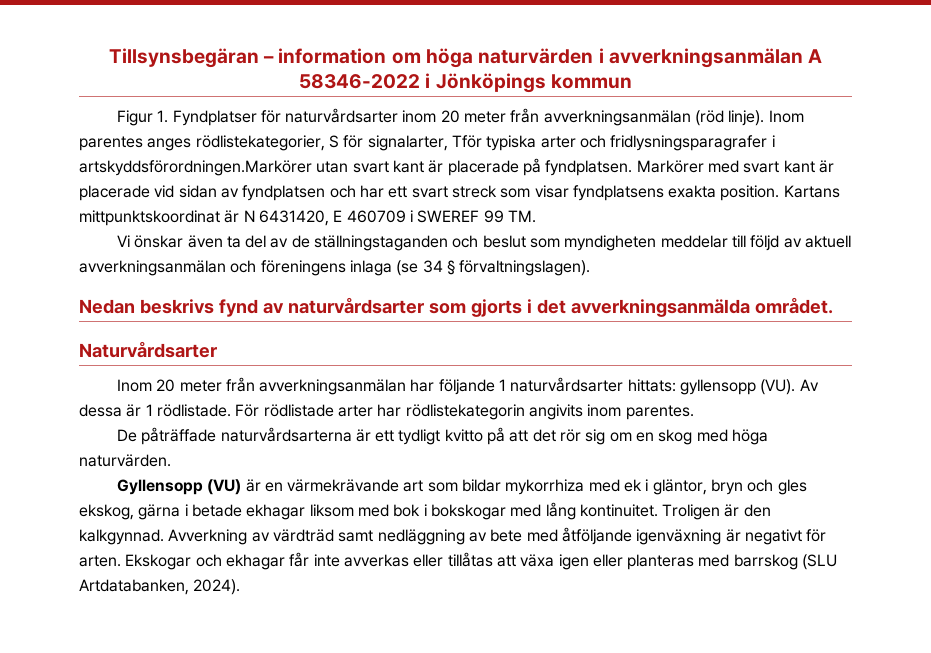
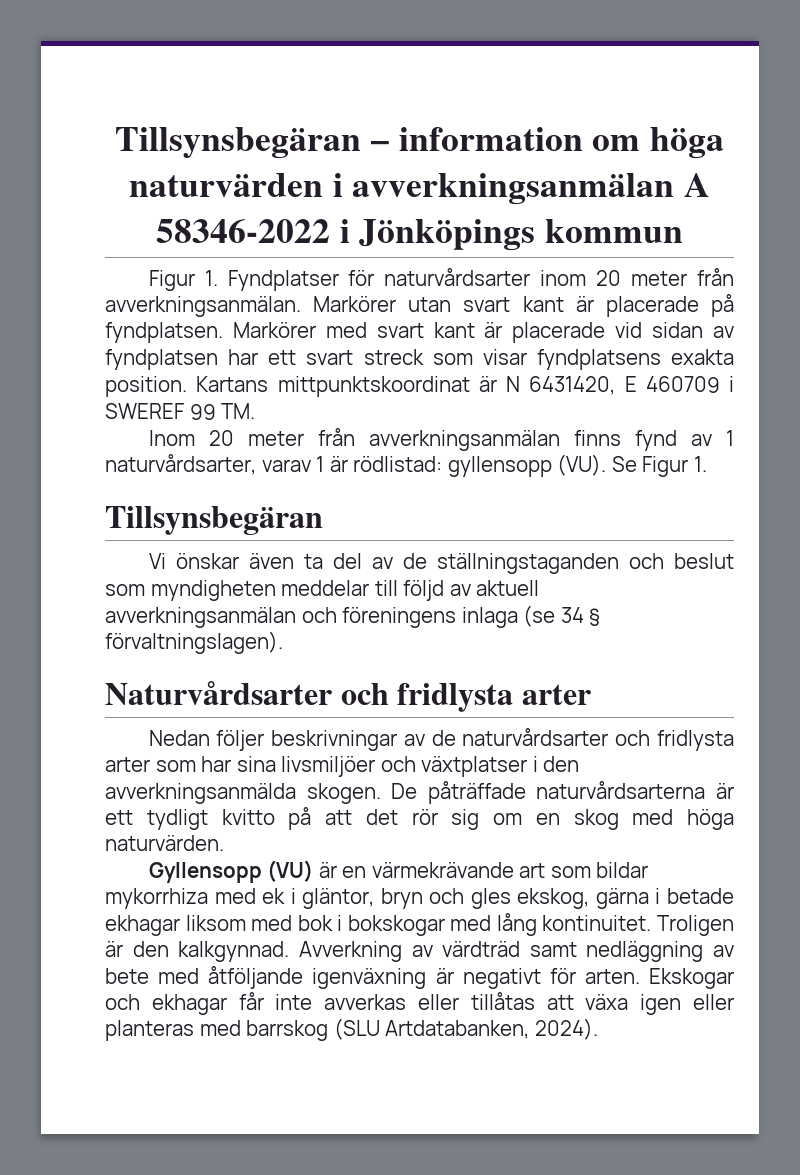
- Figur 1. Fyndplatser för naturvårdsarter inom 20 meter från avverkningsanmälan (röd linje). Inom parentes anges rödlistekategorier, S för signalarter, Tför typiska arter och fridlysningsparagrafer i artskyddsförordningen.Markörer utan svart kant är placerade på fyndplatsen.
+ Figur 1. Fyndplatser för naturvårdsarter inom 20 meter från avverkningsanmälan. Markörer utan svart kant är placerade på fyndplatsen.
- Markörer med svart kant är placerade vid sidan av fyndplatsen och har ett svart streck som visar fyndplatsens exakta position.
+ Markörer med svart kant är placerade vid sidan av fyndplatsen har ett svart streck som visar fyndplatsens exakta position.
+ Inom 20 meter från avverkningsanmälan finns fynd av 1 naturvårdsarter, varav 1 är rödlistad: gyllensopp (VU). Se Figur 1.
+ Tillsynsbegäran
- Nedan beskrivs fynd av naturvårdsarter som gjorts i det avverkningsanmälda området.
- Naturvårdsarter
- Inom 20 meter från avverkningsanmälan har följande 1 naturvårdsarter hittats: gyllensopp (VU). Av dessa är 1 rödlistade. För rödlistade arter har rödlistekategorin angivits inom parentes.
- De påträffade naturvårdsarterna är ett tydligt kvitto på att det rör sig om en skog med höga naturvärden.
+ Naturvårdsarter och fridlysta arter
+ Nedan följer beskrivningar av de naturvårdsarter och fridlysta arter som har sina livsmiljöer och växtplatser i den avverkningsanmälda skogen. De påträffade naturvårdsarterna är ett tydligt kvitto på att det rör sig om en skog med höga naturvärden.

